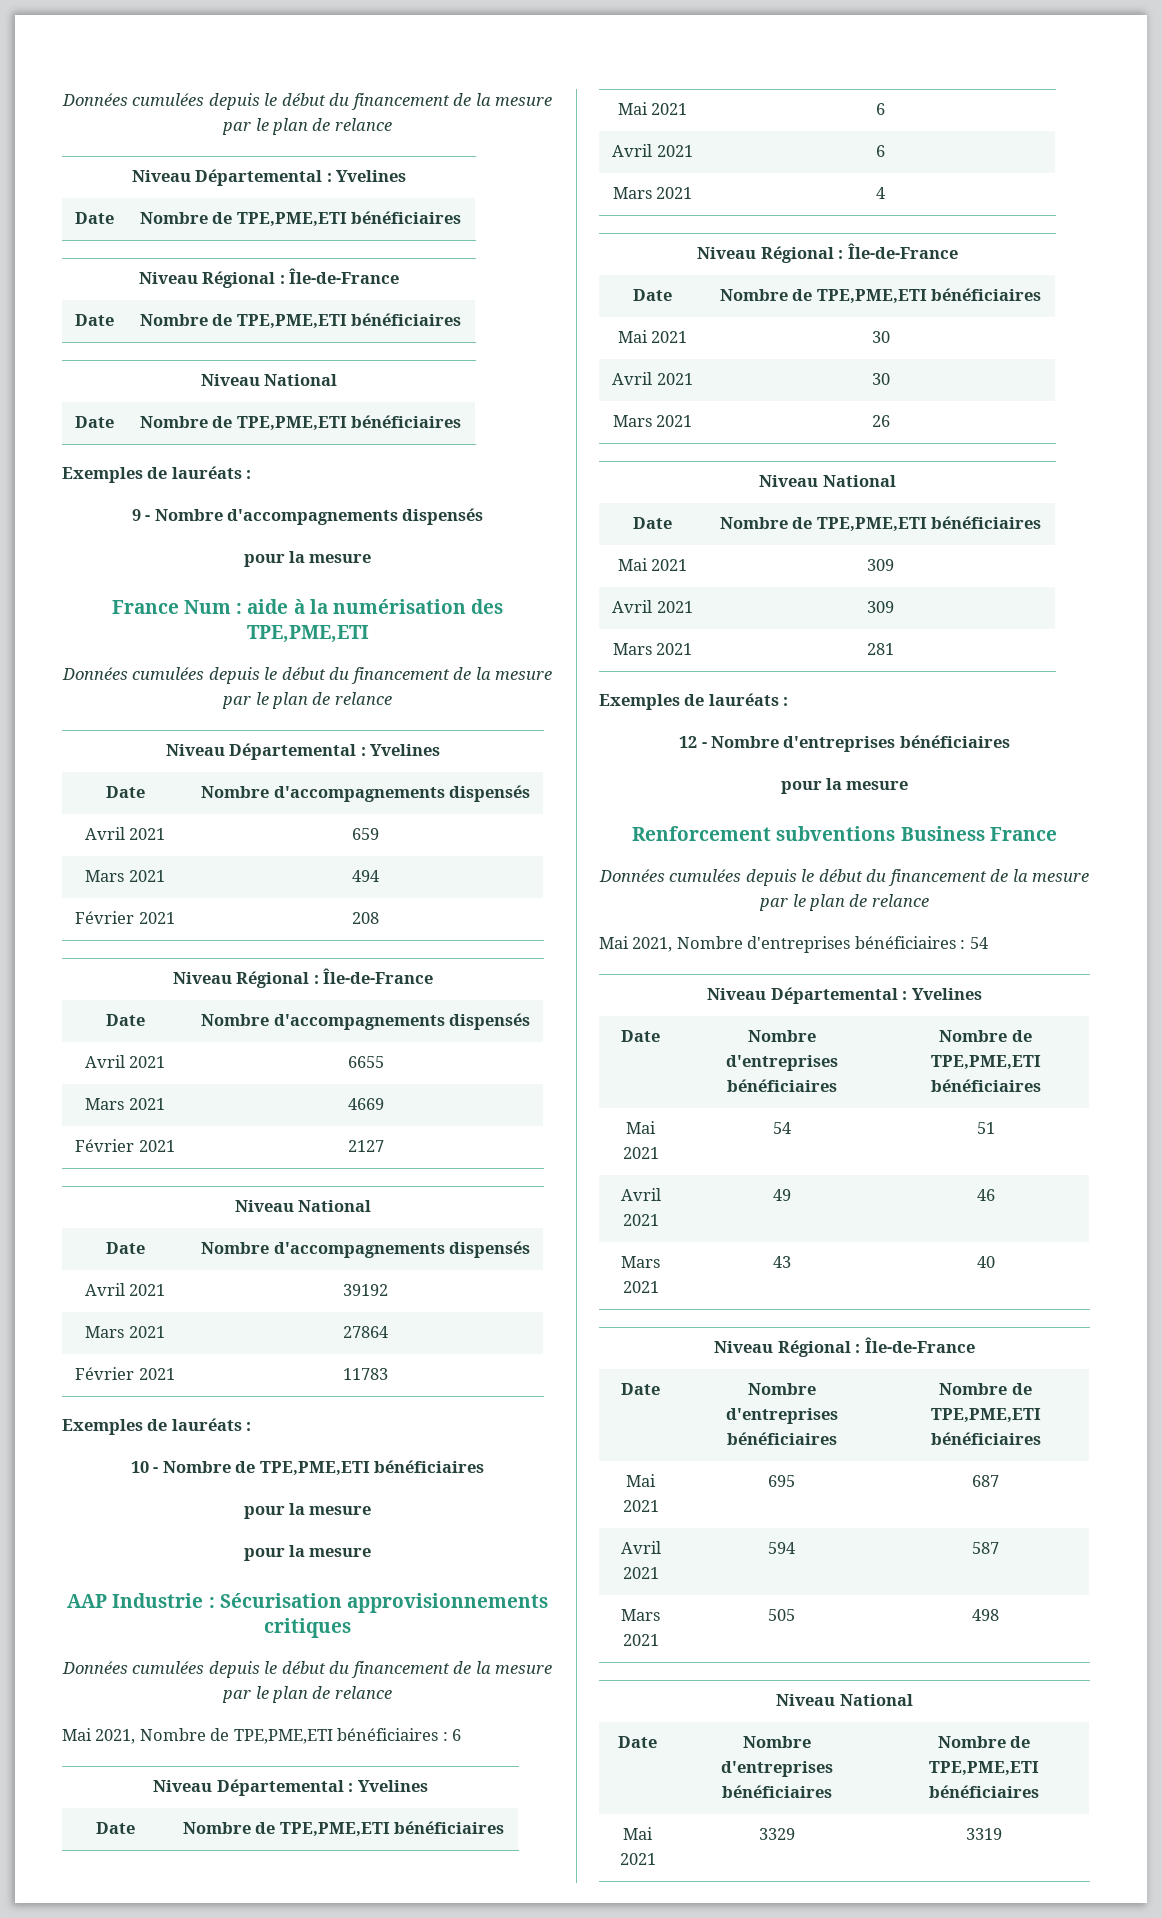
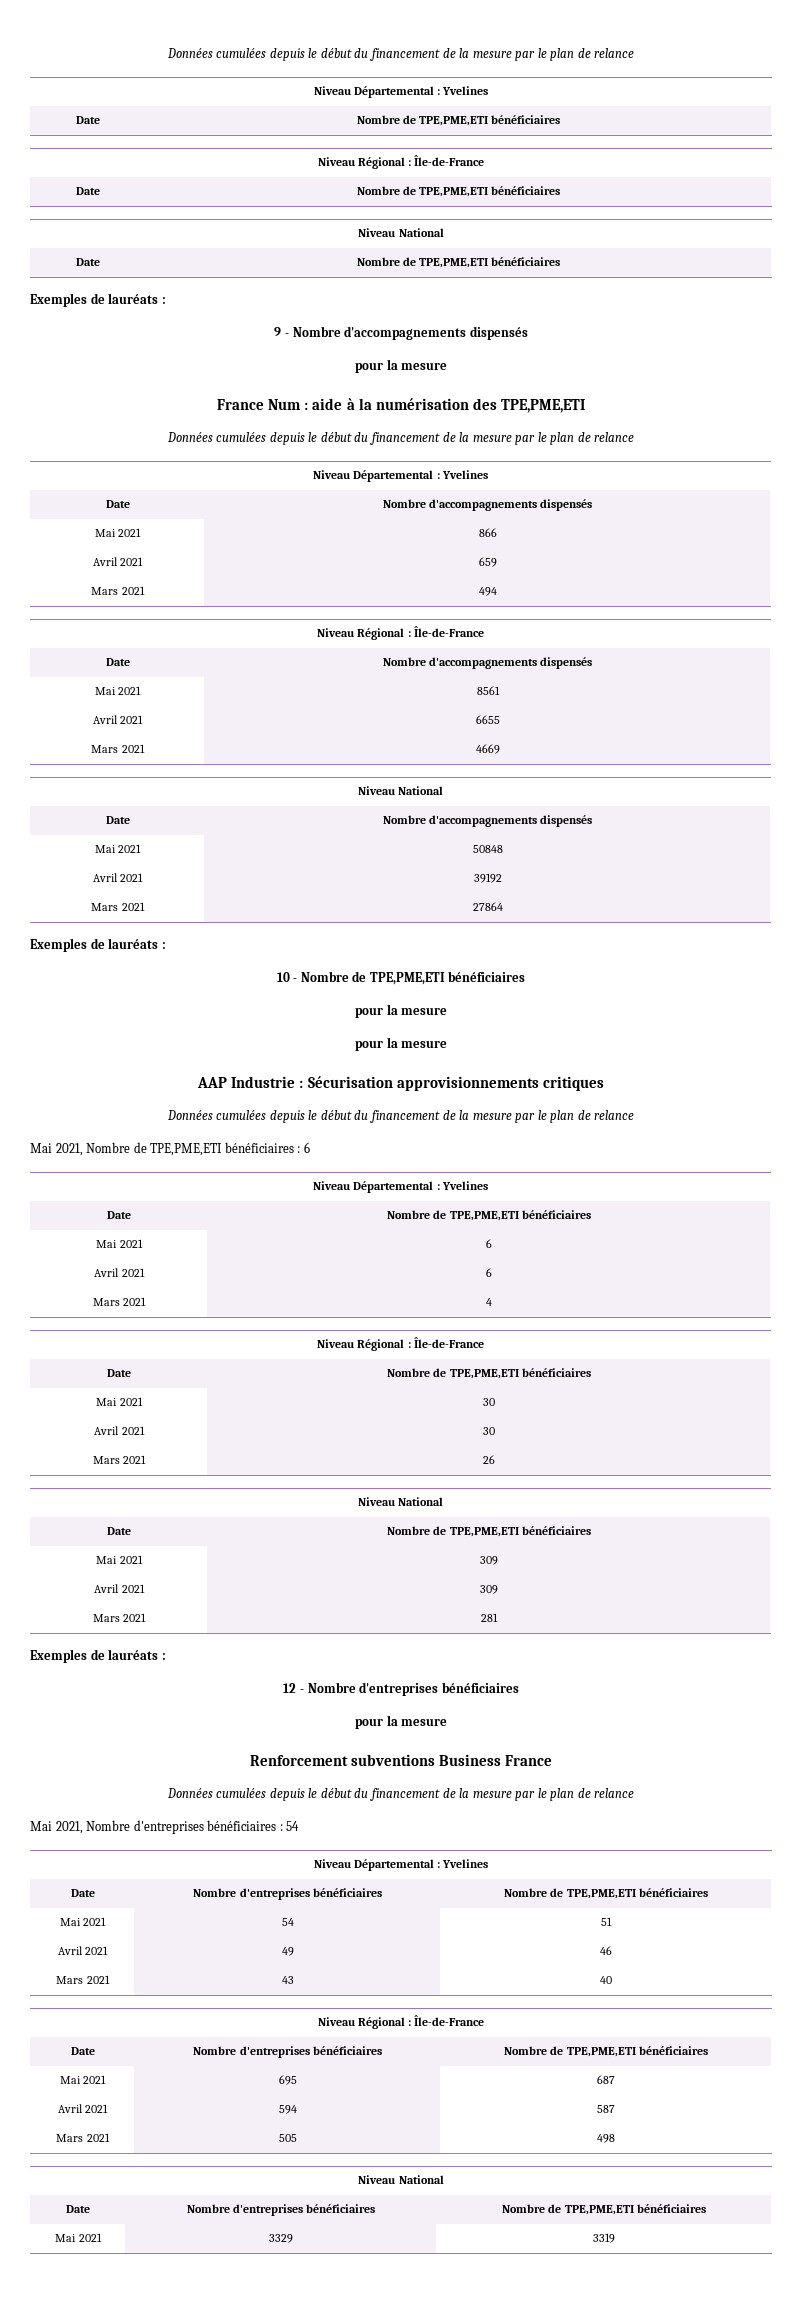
+ Mai 2021 | 866
- Février 2021 | 208
+ Mai 2021 | 8561
- Février 2021 | 2127
+ Mai 2021 | 50848
- Février 2021 | 11783

